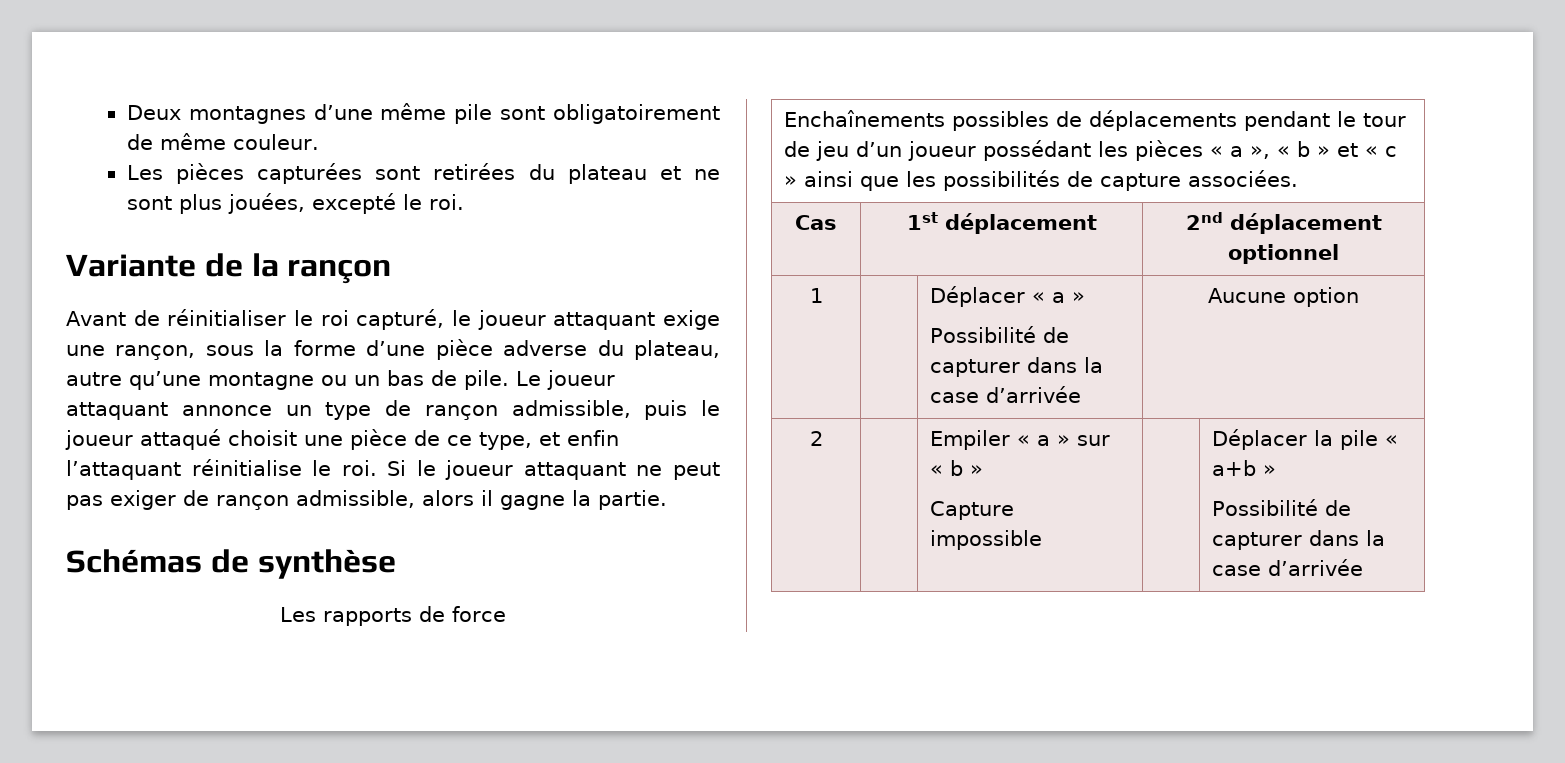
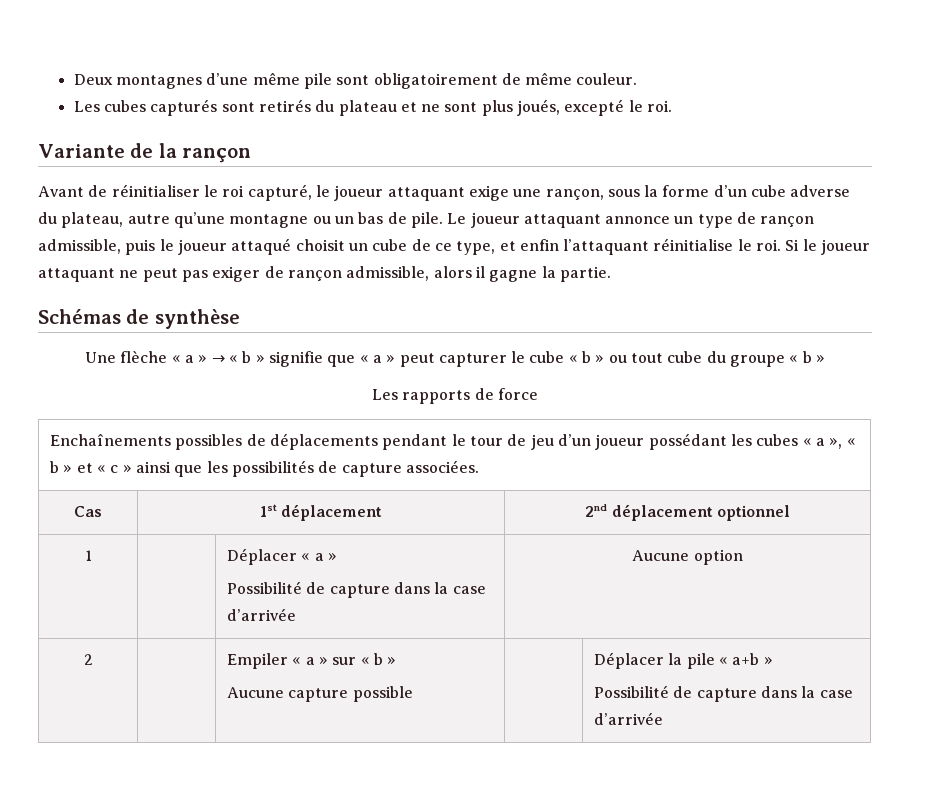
- Les pièces capturées sont retirées du plateau et ne sont plus jouées, excepté le roi.
+ Les cubes capturés sont retirés du plateau et ne sont plus joués, excepté le roi.
- Avant de réinitialiser le roi capturé, le joueur attaquant exige une rançon, sous la forme d’une pièce adverse du plateau, autre qu’une montagne ou un bas de pile.
+ Avant de réinitialiser le roi capturé, le joueur attaquant exige une rançon, sous la forme d’un cube adverse du plateau, autre qu’une montagne ou un bas de pile.
- Le joueur attaquant annonce un type de rançon admissible, puis le joueur attaqué choisit une pièce de ce type, et enfin l’attaquant réinitialise le roi.
+ Le joueur attaquant annonce un type de rançon admissible, puis le joueur attaqué choisit un cube de ce type, et enfin l’attaquant réinitialise le roi.
+ Une flèche « a » → « b » signifie que « a » peut capturer le cube « b » ou tout cube du groupe « b »
- Enchaînements possibles de déplacements pendant le tour de jeu d’un joueur possédant les pièces « a », « b » et « c » ainsi que les possibilités de capture associées.
+ Enchaînements possibles de déplacements pendant le tour de jeu d’un joueur possédant les cubes « a », « b » et « c » ainsi que les possibilités de capture associées.
  1 | | Déplacer « a »
- Possibilité de capturer dans la case d’arrivée | Aucune option
+ Possibilité de capture dans la case d’arrivée | Aucune option
  2 | | Empiler « a » sur « b »
- Capture impossible | | Déplacer la pile « a+b »
- Possibilité de capturer dans la case d’arrivée
+ Aucune capture possible | | Déplacer la pile « a+b »
+ Possibilité de capture dans la case d’arrivée

